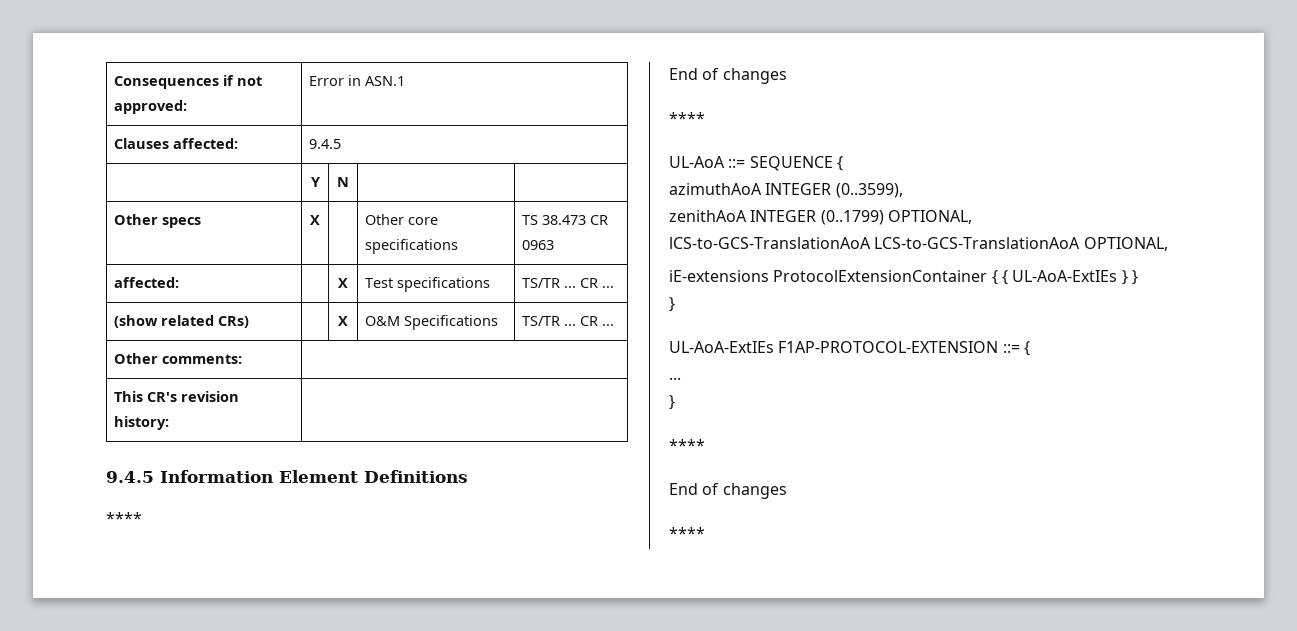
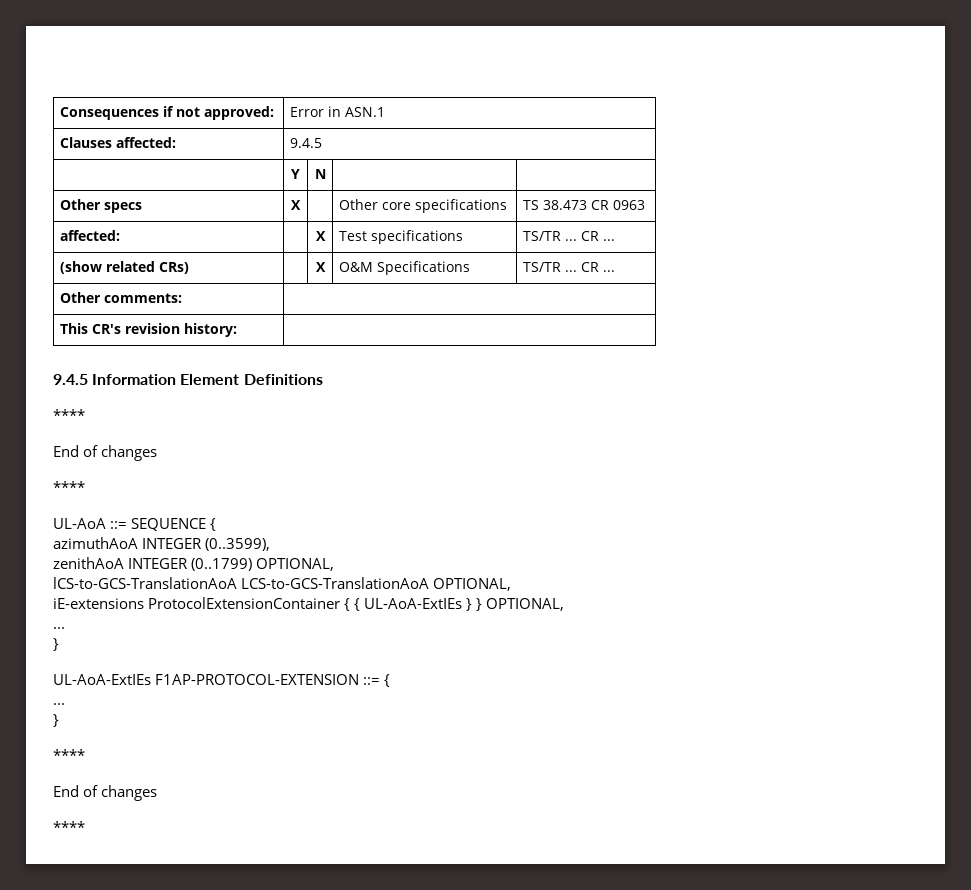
- iE-extensions ProtocolExtensionContainer { { UL-AoA-ExtIEs } }
+ iE-extensions ProtocolExtensionContainer { { UL-AoA-ExtIEs } } OPTIONAL,
+ ...

